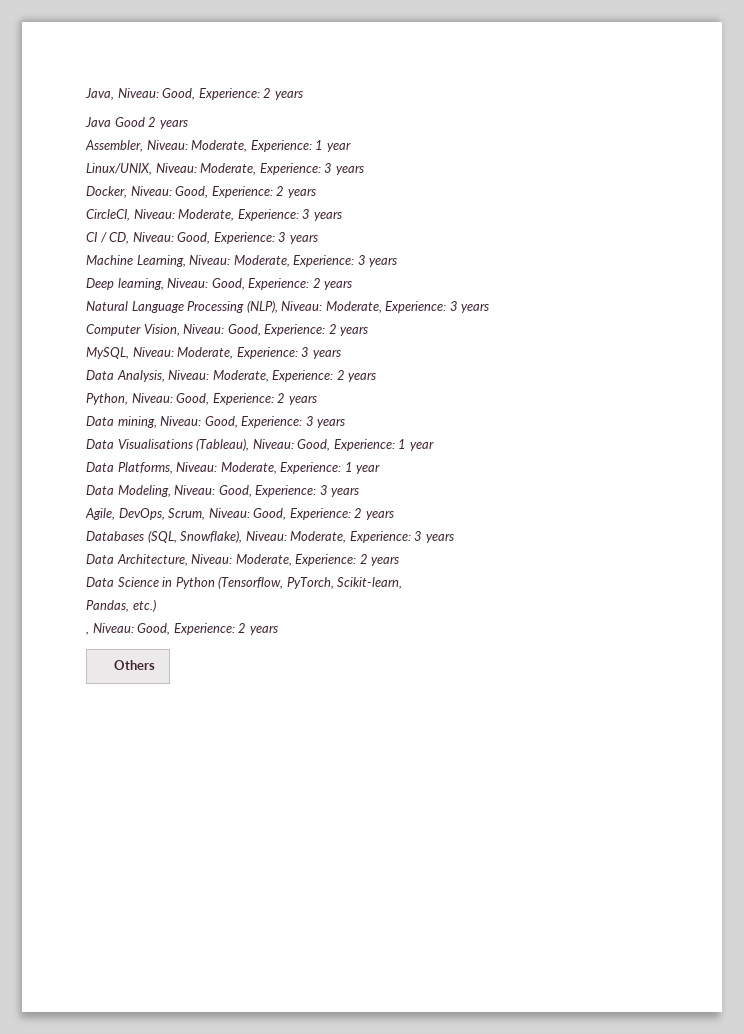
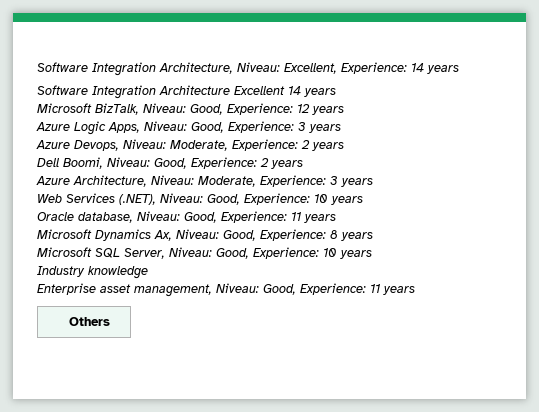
- Java, Niveau: Good, Experience: 2 years
- Java Good 2 years
- Assembler, Niveau: Moderate, Experience: 1 year
- Linux/UNIX, Niveau: Moderate, Experience: 3 years
- Docker, Niveau: Good, Experience: 2 years
- CircleCI, Niveau: Moderate, Experience: 3 years
- CI / CD, Niveau: Good, Experience: 3 years
- Machine Learning, Niveau: Moderate, Experience: 3 years
- Deep learning, Niveau: Good, Experience: 2 years
- Natural Language Processing (NLP), Niveau: Moderate, Experience: 3 years
- Computer Vision, Niveau: Good, Experience: 2 years
- MySQL, Niveau: Moderate, Experience: 3 years
- Data Analysis, Niveau: Moderate, Experience: 2 years
- Python, Niveau: Good, Experience: 2 years
- Data mining, Niveau: Good, Experience: 3 years
- Data Visualisations (Tableau), Niveau: Good, Experience: 1 year
- Data Platforms, Niveau: Moderate, Experience: 1 year
- Data Modeling, Niveau: Good, Experience: 3 years
- Agile, DevOps, Scrum, Niveau: Good, Experience: 2 years
- Databases (SQL, Snowflake), Niveau: Moderate, Experience: 3 years
- Data Architecture, Niveau: Moderate, Experience: 2 years
- Data Science in Python (Tensorflow, PyTorch, Scikit-learn,
- Pandas, etc.)
- , Niveau: Good, Experience: 2 years
+ Software Integration Architecture, Niveau: Excellent, Experience: 14 years
+ Software Integration Architecture Excellent 14 years
+ Microsoft BizTalk, Niveau: Good, Experience: 12 years
+ Azure Logic Apps, Niveau: Good, Experience: 3 years
+ Azure Devops, Niveau: Moderate, Experience: 2 years
+ Dell Boomi, Niveau: Good, Experience: 2 years
+ Azure Architecture, Niveau: Moderate, Experience: 3 years
+ Web Services (.NET), Niveau: Good, Experience: 10 years
+ Oracle database, Niveau: Good, Experience: 11 years
+ Microsoft Dynamics Ax, Niveau: Good, Experience: 8 years
+ Microsoft SQL Server, Niveau: Good, Experience: 10 years
+ Industry knowledge
+ Enterprise asset management, Niveau: Good, Experience: 11 years

